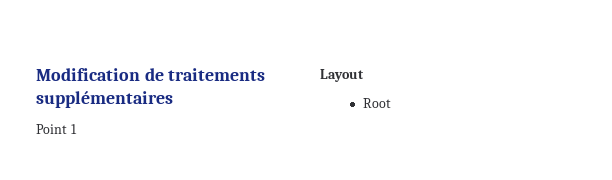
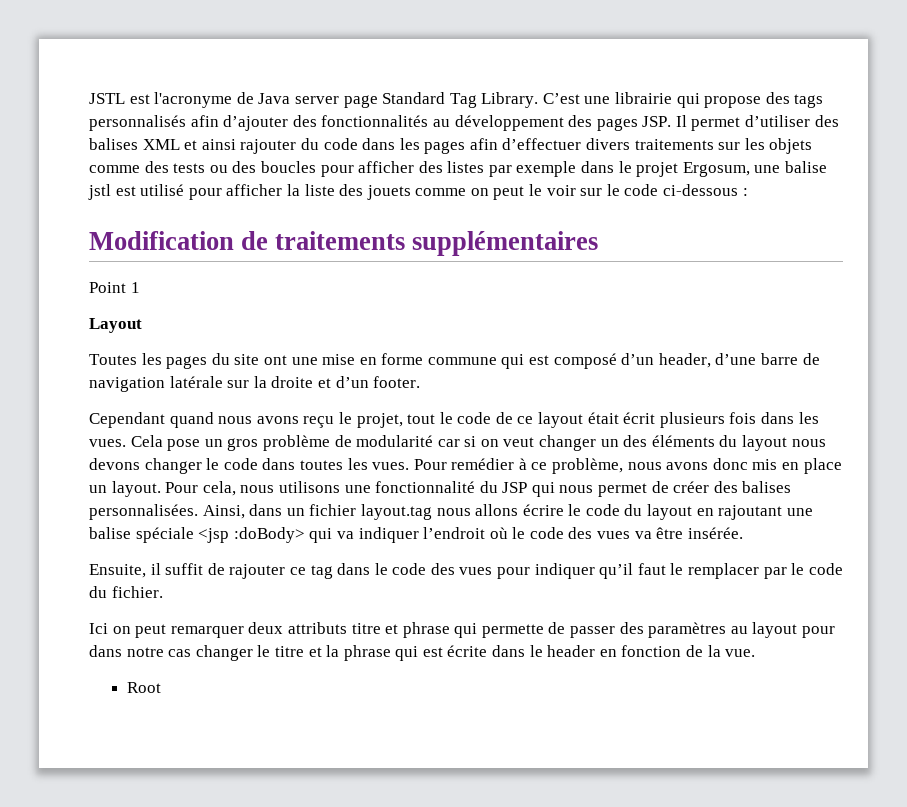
+ JSTL est l'acronyme de Java server page Standard Tag Library. C’est une librairie qui propose des tags personnalisés afin d’ajouter des fonctionnalités au développement des pages JSP. Il permet d’utiliser des balises XML et ainsi rajouter du code dans les pages afin d’effectuer divers traitements sur les objets comme des tests ou des boucles pour afficher des listes par exemple dans le projet Ergosum, une balise jstl est utilisé pour afficher la liste des jouets comme on peut le voir sur le code ci-dessous :
+ Toutes les pages du site ont une mise en forme commune qui est composé d’un header, d’une barre de navigation latérale sur la droite et d’un footer.
+ Cependant quand nous avons reçu le projet, tout le code de ce layout était écrit plusieurs fois dans les vues. Cela pose un gros problème de modularité car si on veut changer un des éléments du layout nous devons changer le code dans toutes les vues. Pour remédier à ce problème, nous avons donc mis en place un layout. Pour cela, nous utilisons une fonctionnalité du JSP qui nous permet de créer des balises personnalisées. Ainsi, dans un fichier layout.tag nous allons écrire le code du layout en rajoutant une balise spéciale <jsp :doBody> qui va indiquer l’endroit où le code des vues va être insérée.
+ Ensuite, il suffit de rajouter ce tag dans le code des vues pour indiquer qu’il faut le remplacer par le code du fichier.
+ Ici on peut remarquer deux attributs titre et phrase qui permette de passer des paramètres au layout pour dans notre cas changer le titre et la phrase qui est écrite dans le header en fonction de la vue.

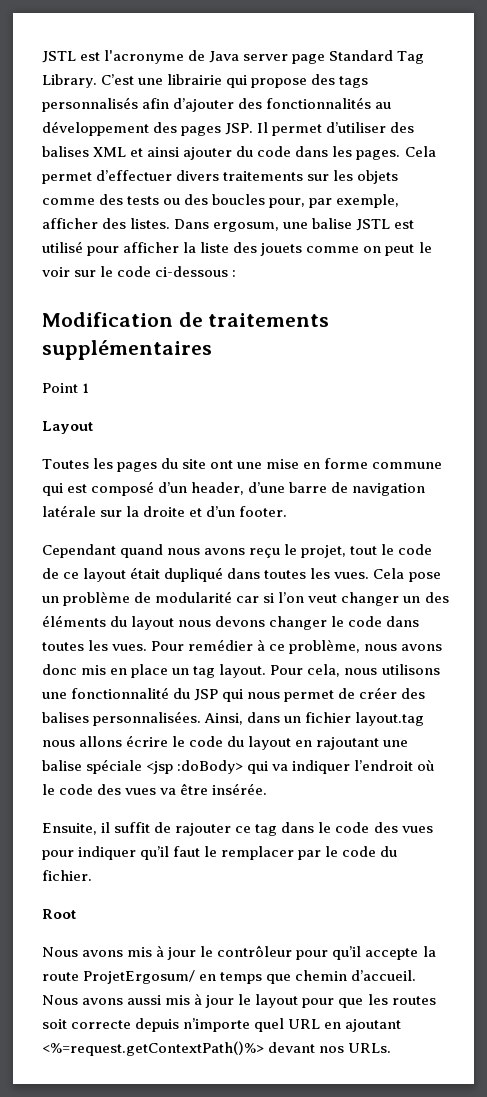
- C’est une librairie qui propose des tags personnalisés afin d’ajouter des fonctionnalités au développement des pages JSP. Il permet d’utiliser des balises XML et ainsi rajouter du code dans les pages afin d’effectuer divers traitements sur les objets comme des tests ou des boucles pour afficher des listes par exemple dans le projet Ergosum, une balise jstl est utilisé pour afficher la liste des jouets comme on peut le voir sur le code ci-dessous :
+ C’est une librairie qui propose des tags personnalisés afin d’ajouter des fonctionnalités au développement des pages JSP. Il permet d’utiliser des balises XML et ainsi ajouter du code dans les pages. Cela permet d’effectuer divers traitements sur les objets comme des tests ou des boucles pour, par exemple, afficher des listes. Dans ergosum, une balise JSTL est utilisé pour afficher la liste des jouets comme on peut le voir sur le code ci-dessous :
- Cependant quand nous avons reçu le projet, tout le code de ce layout était écrit plusieurs fois dans les vues.
+ Cependant quand nous avons reçu le projet, tout le code de ce layout était dupliqué dans toutes les vues.
- Cela pose un gros problème de modularité car si on veut changer un des éléments du layout nous devons changer le code dans toutes les vues.
+ Cela pose un problème de modularité car si l’on veut changer un des éléments du layout nous devons changer le code dans toutes les vues.
- Pour remédier à ce problème, nous avons donc mis en place un layout.
+ Pour remédier à ce problème, nous avons donc mis en place un tag layout.
- Ici on peut remarquer deux attributs titre et phrase qui permette de passer des paramètres au layout pour dans notre cas changer le titre et la phrase qui est écrite dans le header en fonction de la vue.
  Root
+ Nous avons mis à jour le contrôleur pour qu’il accepte la route ProjetErgosum/ en temps que chemin d’accueil. Nous avons aussi mis à jour le layout pour que les routes soit correcte depuis n’importe quel URL en ajoutant <%=request.getContextPath()%> devant nos URLs.

